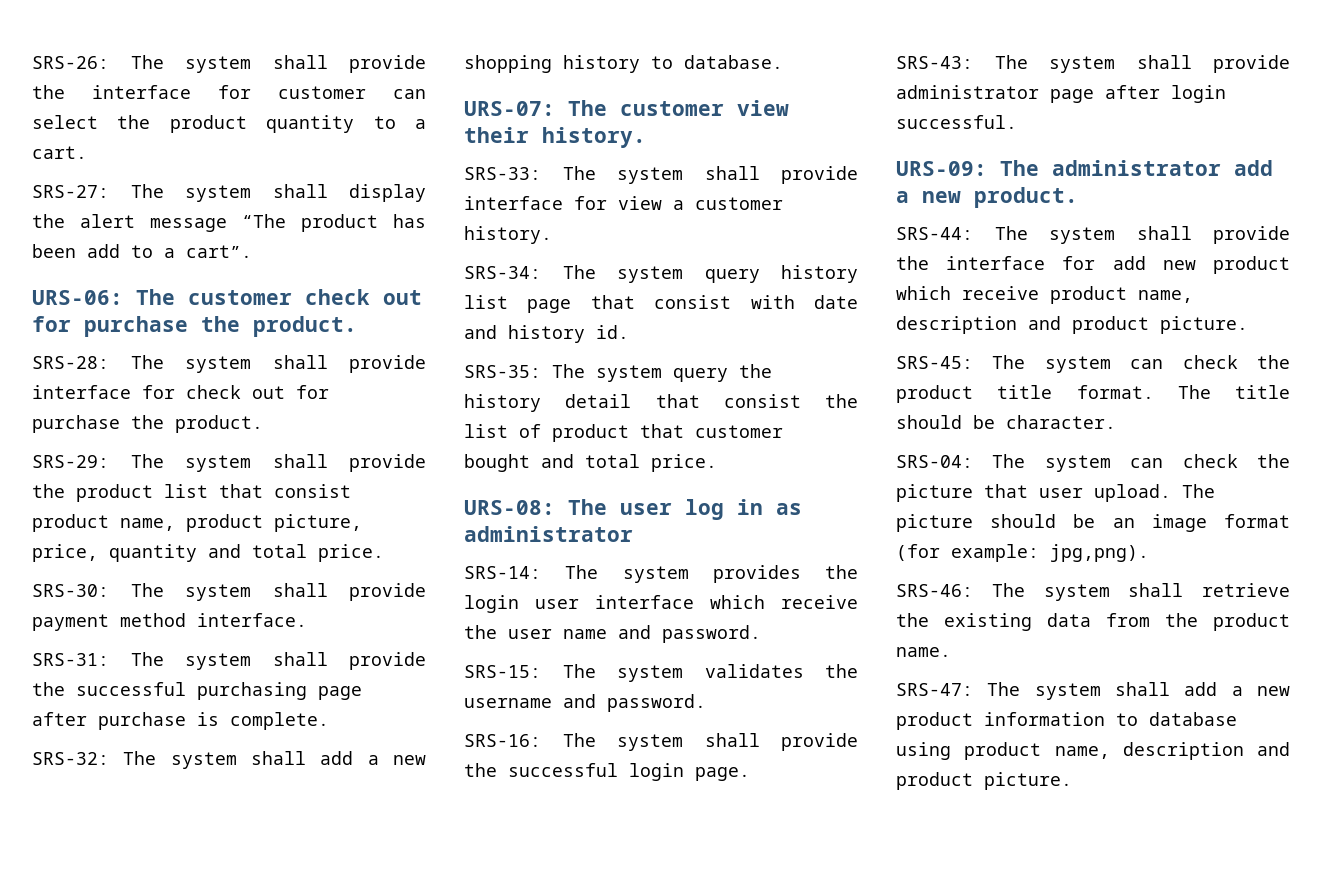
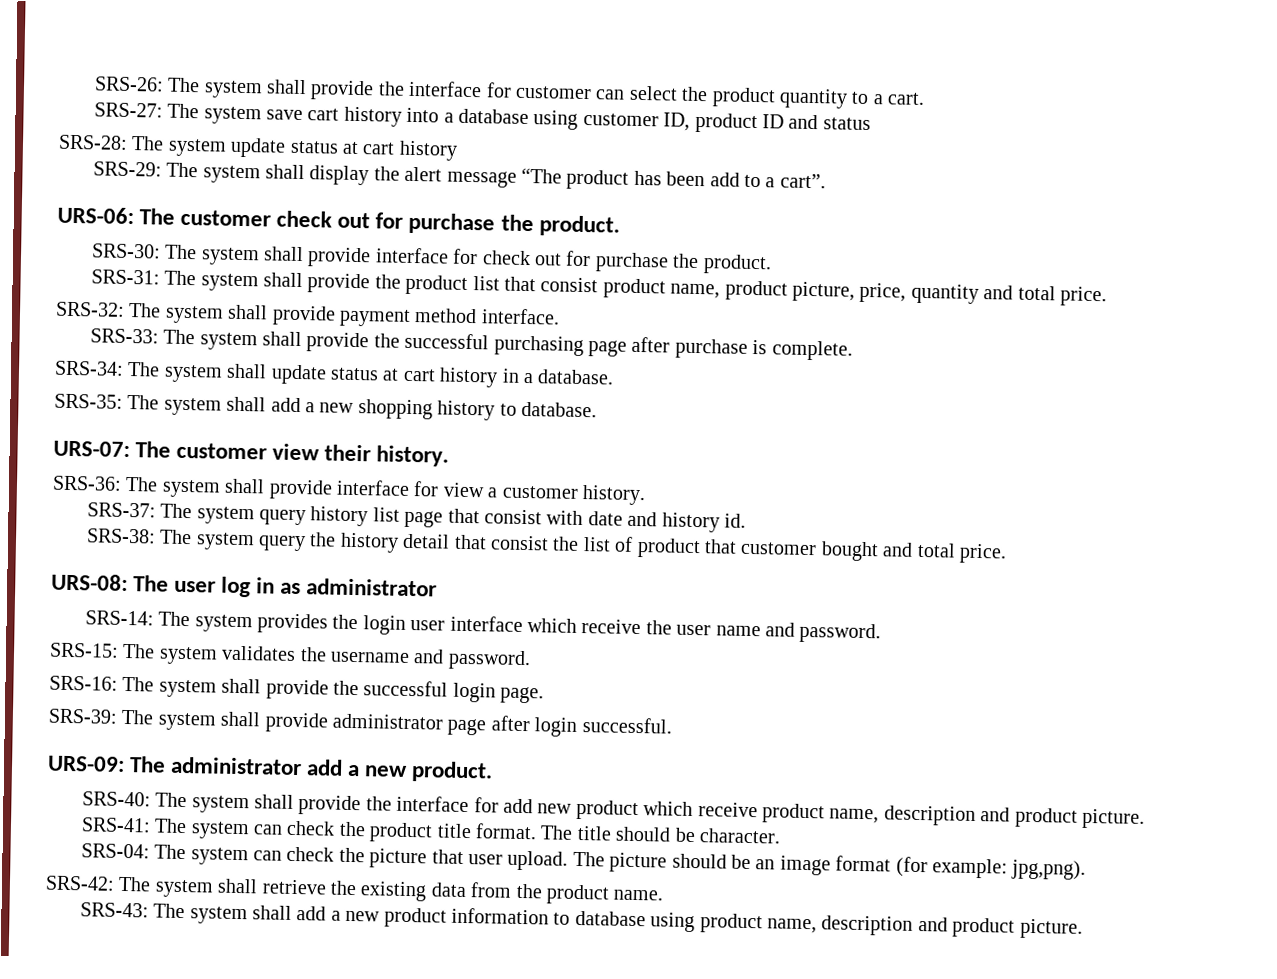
- SRS-27: The system shall display the alert message “The product has been add to a cart”.
+ SRS-27: The system save cart history into a database using customer ID, product ID and status
+ SRS-28: The system update status at cart history
+ SRS-29: The system shall display the alert message “The product has been add to a cart”.
- SRS-28: The system shall provide interface for check out for purchase the product.
+ SRS-30: The system shall provide interface for check out for purchase the product.
- SRS-29: The system shall provide the product list that consist product name, product picture, price, quantity and total price.
+ SRS-31: The system shall provide the product list that consist product name, product picture, price, quantity and total price.
- SRS-30: The system shall provide payment method interface.
+ SRS-32: The system shall provide payment method interface.
- SRS-31: The system shall provide the successful purchasing page after purchase is complete.
+ SRS-33: The system shall provide the successful purchasing page after purchase is complete.
- SRS-32: The system shall add a new shopping history to database.
+ SRS-34: The system shall update status at cart history in a database.
+ SRS-35: The system shall add a new shopping history to database.
- SRS-33: The system shall provide interface for view a customer history.
+ SRS-36: The system shall provide interface for view a customer history.
- SRS-34: The system query history list page that consist with date and history id.
+ SRS-37: The system query history list page that consist with date and history id.
- SRS-35: The system query the history detail that consist the list of product that customer bought and total price.
+ SRS-38: The system query the history detail that consist the list of product that customer bought and total price.
- SRS-43: The system shall provide administrator page after login successful.
+ SRS-39: The system shall provide administrator page after login successful.
- SRS-44: The system shall provide the interface for add new product which receive product name, description and product picture.
+ SRS-40: The system shall provide the interface for add new product which receive product name, description and product picture.
- SRS-45: The system can check the product title format.
+ SRS-41: The system can check the product title format.
- SRS-46: The system shall retrieve the existing data from the product name.
+ SRS-42: The system shall retrieve the existing data from the product name.
- SRS-47: The system shall add a new product information to database using product name, description and product picture.
+ SRS-43: The system shall add a new product information to database using product name, description and product picture.

